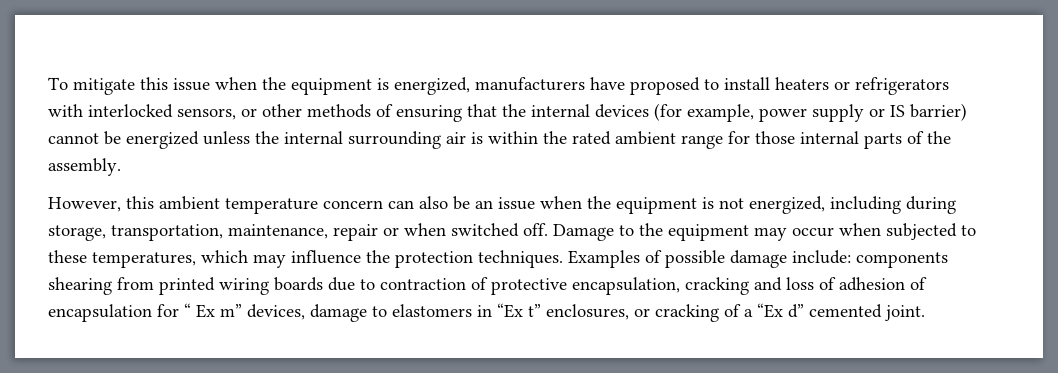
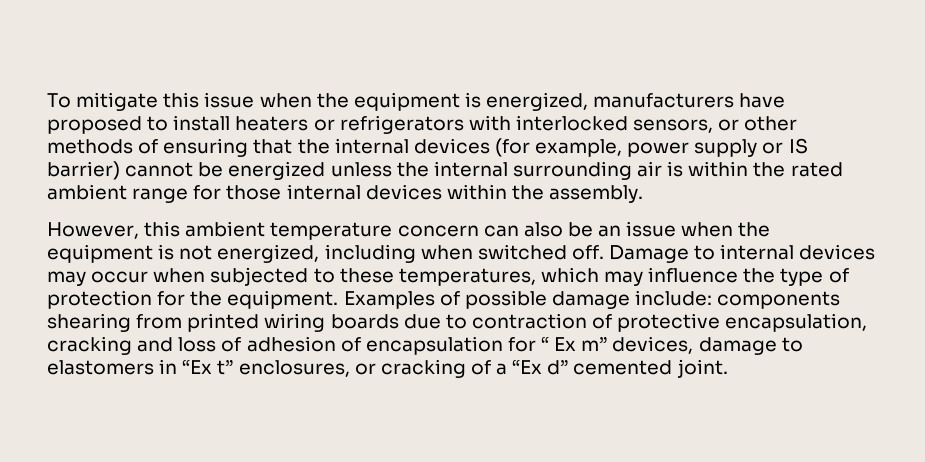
- To mitigate this issue when the equipment is energized, manufacturers have proposed to install heaters or refrigerators with interlocked sensors, or other methods of ensuring that the internal devices (for example, power supply or IS barrier) cannot be energized unless the internal surrounding air is within the rated ambient range for those internal parts of the assembly.
+ To mitigate this issue when the equipment is energized, manufacturers have proposed to install heaters or refrigerators with interlocked sensors, or other methods of ensuring that the internal devices (for example, power supply or IS barrier) cannot be energized unless the internal surrounding air is within the rated ambient range for those internal devices within the assembly.
- However, this ambient temperature concern can also be an issue when the equipment is not energized, including during storage, transportation, maintenance, repair or when switched off.
+ However, this ambient temperature concern can also be an issue when the equipment is not energized, including when switched off.
- Damage to the equipment may occur when subjected to these temperatures, which may influence the protection techniques.
+ Damage to internal devices may occur when subjected to these temperatures, which may influence the type of protection for the equipment.

